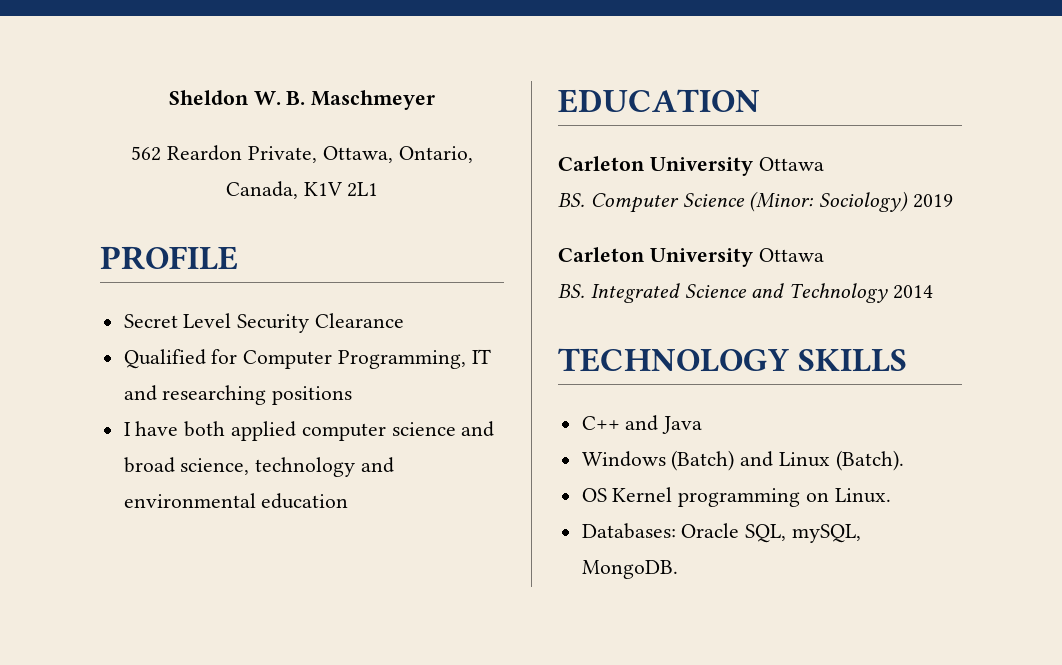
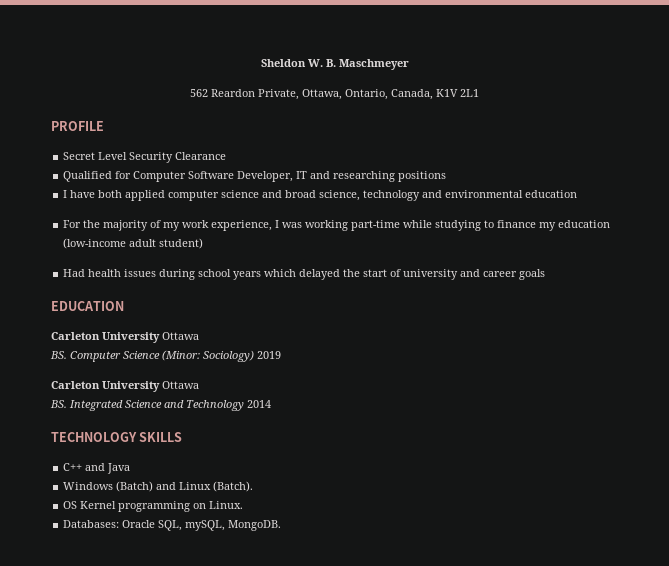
- Qualified for Computer Programming, IT and researching positions
+ Qualified for Computer Software Developer, IT and researching positions
+ For the majority of my work experience, I was working part-time while studying to finance my education (low-income adult student)
+ Had health issues during school years which delayed the start of university and career goals

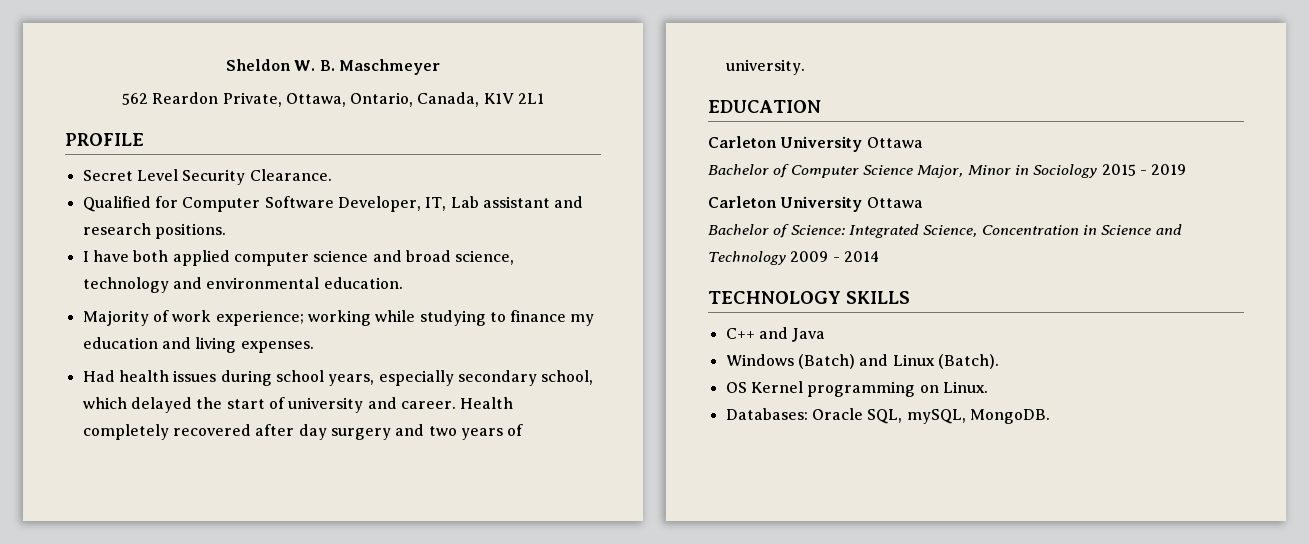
- Secret Level Security Clearance
+ Secret Level Security Clearance.
- Qualified for Computer Software Developer, IT and researching positions
+ Qualified for Computer Software Developer, IT, Lab assistant and research positions.
- I have both applied computer science and broad science, technology and environmental education
- For the majority of my work experience, I was working part-time while studying to finance my education (low-income adult student)
+ I have both applied computer science and broad science, technology and environmental education.
+ Majority of work experience; working while studying to finance my education and living expenses.
- Had health issues during school years which delayed the start of university and career goals
+ Had health issues during school years, especially secondary school, which delayed the start of university and career. Health completely recovered after day surgery and two years of university.
  EDUCATION
  Carleton University Ottawa
- BS. Computer Science (Minor: Sociology) 2019
+ Bachelor of Computer Science Major, Minor in Sociology 2015 - 2019
  Carleton University Ottawa
- BS. Integrated Science and Technology 2014
+ Bachelor of Science: Integrated Science, Concentration in Science and Technology 2009 - 2014

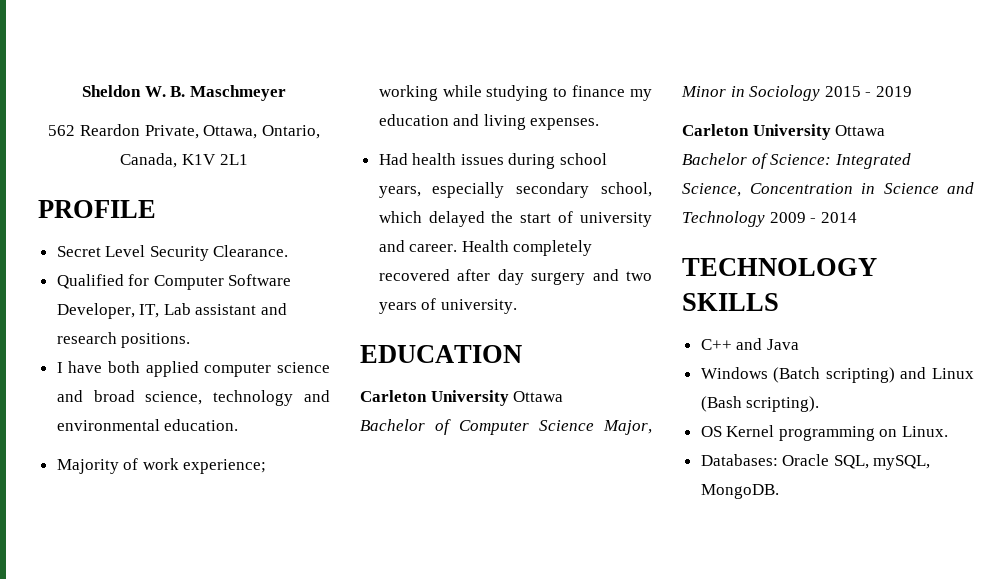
- Windows (Batch) and Linux (Batch).
+ Windows (Batch scripting) and Linux (Bash scripting).

